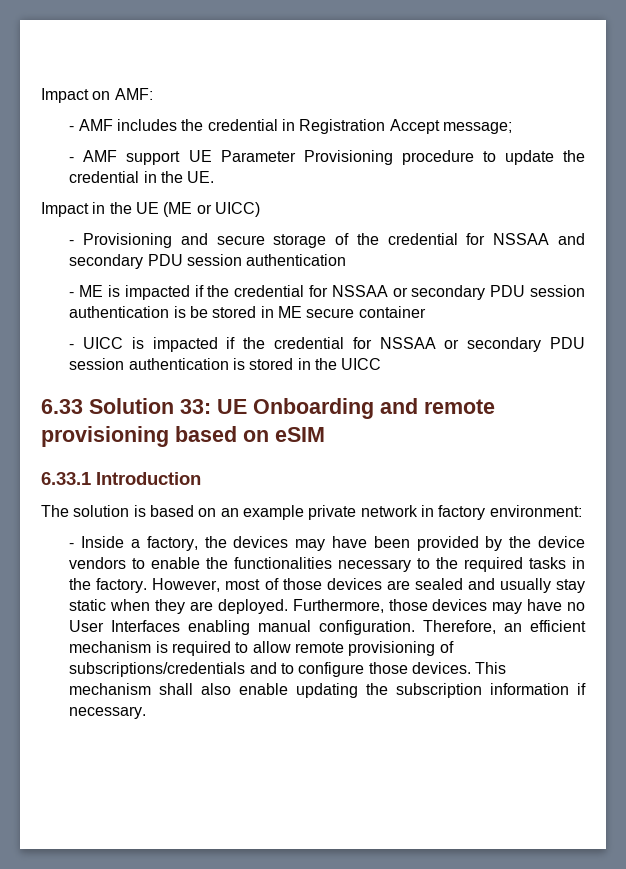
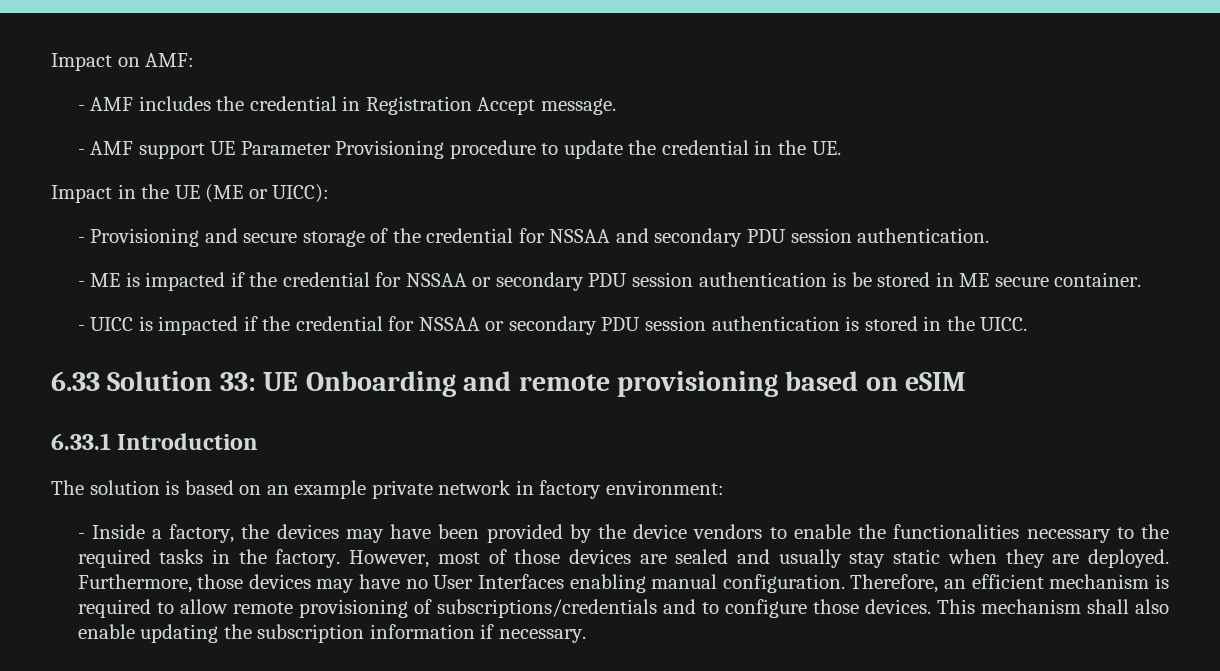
- - AMF includes the credential in Registration Accept message;
+ - AMF includes the credential in Registration Accept message.
- Impact in the UE (ME or UICC)
+ Impact in the UE (ME or UICC):
- - Provisioning and secure storage of the credential for NSSAA and secondary PDU session authentication
+ - Provisioning and secure storage of the credential for NSSAA and secondary PDU session authentication.
- - ME is impacted if the credential for NSSAA or secondary PDU session authentication is be stored in ME secure container
+ - ME is impacted if the credential for NSSAA or secondary PDU session authentication is be stored in ME secure container.
- - UICC is impacted if the credential for NSSAA or secondary PDU session authentication is stored in the UICC
+ - UICC is impacted if the credential for NSSAA or secondary PDU session authentication is stored in the UICC.

